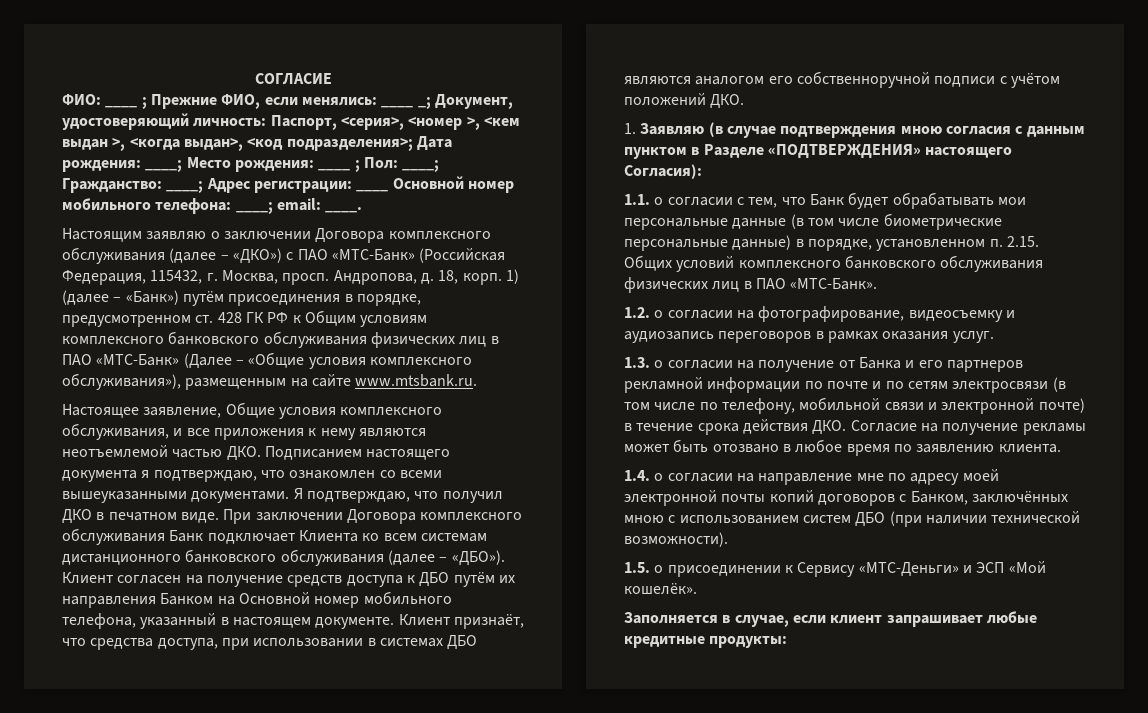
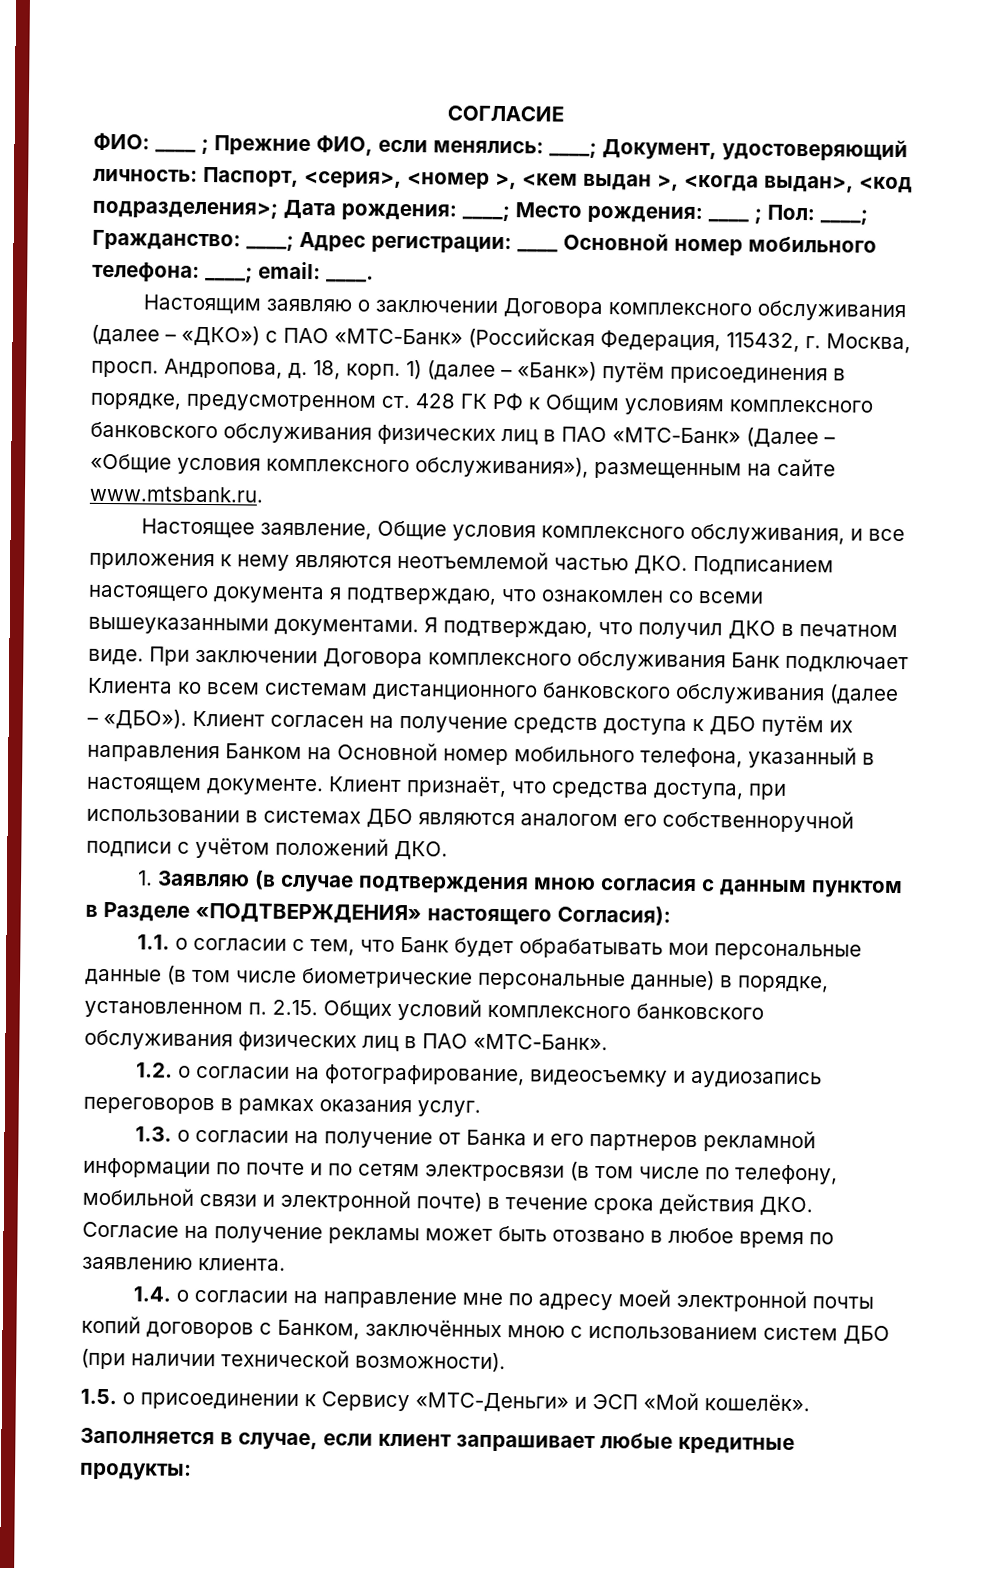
- ФИО: ____ ; Прежние ФИО, если менялись: ____ _; Документ, удостоверяющий личность: Паспорт, <серия>, <номер >, <кем выдан >, <когда выдан>, <код подразделения>; Дата рождения: ____; Место рождения: ____ ; Пол: ____; Гражданство: ____; Адрес регистрации: ____ Основной номер мобильного телефона: ____; email: ____.
+ ФИО: ____ ; Прежние ФИО, если менялись: ____; Документ, удостоверяющий личность: Паспорт, <серия>, <номер >, <кем выдан >, <когда выдан>, <код подразделения>; Дата рождения: ____; Место рождения: ____ ; Пол: ____; Гражданство: ____; Адрес регистрации: ____ Основной номер мобильного телефона: ____; email: ____.

